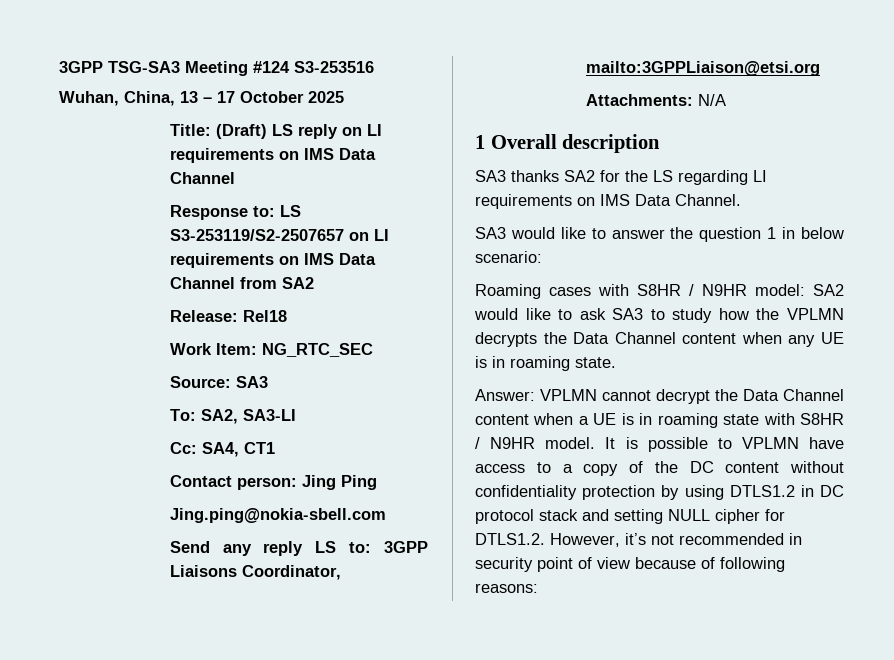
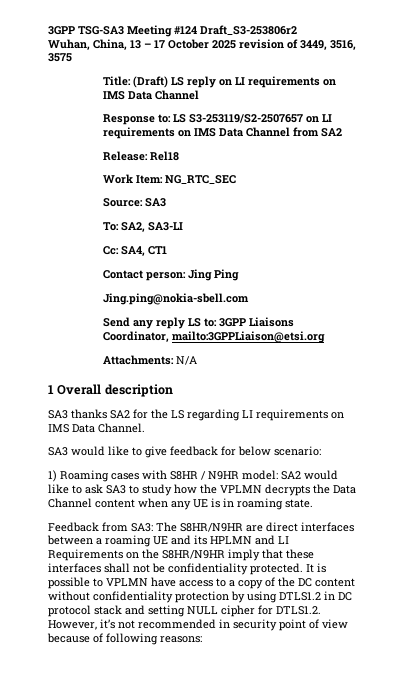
- 3GPP TSG-SA3 Meeting #124 S3-253516
+ 3GPP TSG-SA3 Meeting #124 Draft_S3-253806r2
- Wuhan, China, 13 – 17 October 2025
+ Wuhan, China, 13 – 17 October 2025 revision of 3449, 3516, 3575
- SA3 would like to answer the question 1 in below scenario:
+ SA3 would like to give feedback for below scenario:
- Roaming cases with S8HR / N9HR model: SA2 would like to ask SA3 to study how the VPLMN decrypts the Data Channel content when any UE is in roaming state.
+ 1) Roaming cases with S8HR / N9HR model: SA2 would like to ask SA3 to study how the VPLMN decrypts the Data Channel content when any UE is in roaming state.
- Answer: VPLMN cannot decrypt the Data Channel content when a UE is in roaming state with S8HR / N9HR model.
+ Feedback from SA3: The S8HR/N9HR are direct interfaces between a roaming UE and its HPLMN and LI Requirements on the S8HR/N9HR imply that these interfaces shall not be confidentiality protected.

